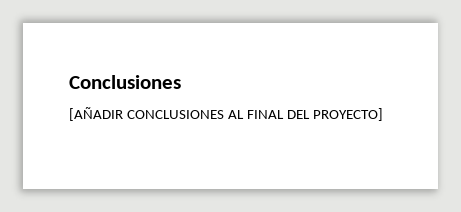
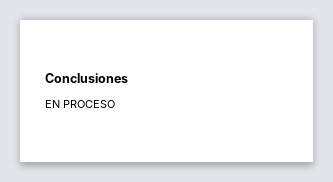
- [AÑADIR CONCLUSIONES AL FINAL DEL PROYECTO]
+ EN PROCESO

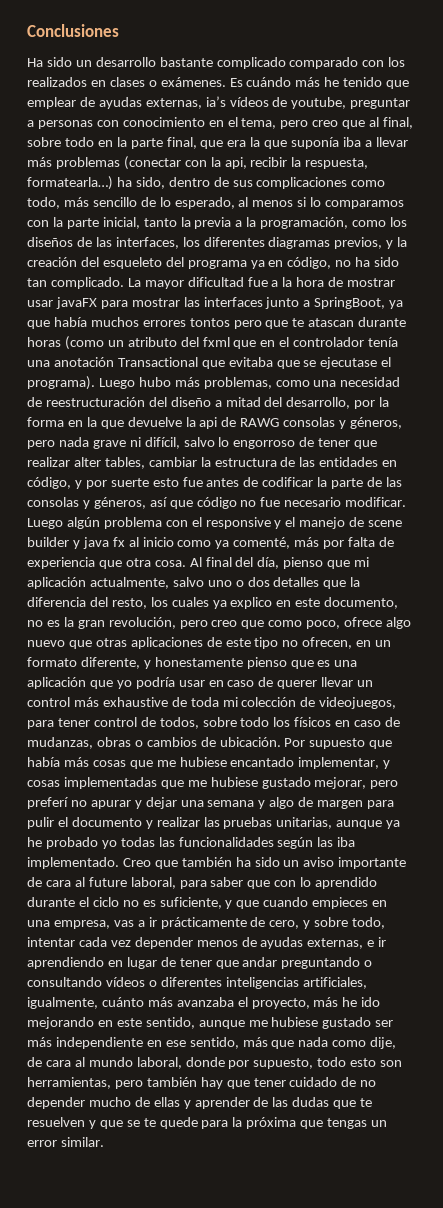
- EN PROCESO
+ Ha sido un desarrollo bastante complicado comparado con los realizados en clases o exámenes. Es cuándo más he tenido que emplear de ayudas externas, ia’s vídeos de youtube, preguntar a personas con conocimiento en el tema, pero creo que al final, sobre todo en la parte final, que era la que suponía iba a llevar más problemas (conectar con la api, recibir la respuesta, formatearla…) ha sido, dentro de sus complicaciones como todo, más sencillo de lo esperado, al menos si lo comparamos con la parte inicial, tanto la previa a la programación, como los diseños de las interfaces, los diferentes diagramas previos, y la creación del esqueleto del programa ya en código, no ha sido tan complicado. La mayor dificultad fue a la hora de mostrar usar javaFX para mostrar las interfaces junto a SpringBoot, ya que había muchos errores tontos pero que te atascan durante horas (como un atributo del fxml que en el controlador tenía una anotación Transactional que evitaba que se ejecutase el programa). Luego hubo más problemas, como una necesidad de reestructuración del diseño a mitad del desarrollo, por la forma en la que devuelve la api de RAWG consolas y géneros, pero nada grave ni difícil, salvo lo engorroso de tener que realizar alter tables, cambiar la estructura de las entidades en código, y por suerte esto fue antes de codificar la parte de las consolas y géneros, así que código no fue necesario modificar. Luego algún problema con el responsive y el manejo de scene builder y java fx al inicio como ya comenté, más por falta de experiencia que otra cosa. Al final del día, pienso que mi aplicación actualmente, salvo uno o dos detalles que la diferencia del resto, los cuales ya explico en este documento, no es la gran revolución, pero creo que como poco, ofrece algo nuevo que otras aplicaciones de este tipo no ofrecen, en un formato diferente, y honestamente pienso que es una aplicación que yo podría usar en caso de querer llevar un control más exhaustive de toda mi colección de videojuegos, para tener control de todos, sobre todo los físicos en caso de mudanzas, obras o cambios de ubicación. Por supuesto que había más cosas que me hubiese encantado implementar, y cosas implementadas que me hubiese gustado mejorar, pero preferí no apurar y dejar una semana y algo de margen para pulir el documento y realizar las pruebas unitarias, aunque ya he probado yo todas las funcionalidades según las iba implementado. Creo que también ha sido un aviso importante de cara al future laboral, para saber que con lo aprendido durante el ciclo no es suficiente, y que cuando empieces en una empresa, vas a ir prácticamente de cero, y sobre todo, intentar cada vez depender menos de ayudas externas, e ir aprendiendo en lugar de tener que andar preguntando o consultando vídeos o diferentes inteligencias artificiales, igualmente, cuánto más avanzaba el proyecto, más he ido mejorando en este sentido, aunque me hubiese gustado ser más independiente en ese sentido, más que nada como dije, de cara al mundo laboral, donde por supuesto, todo esto son herramientas, pero también hay que tener cuidado de no depender mucho de ellas y aprender de las dudas que te resuelven y que se te quede para la próxima que tengas un error similar.

